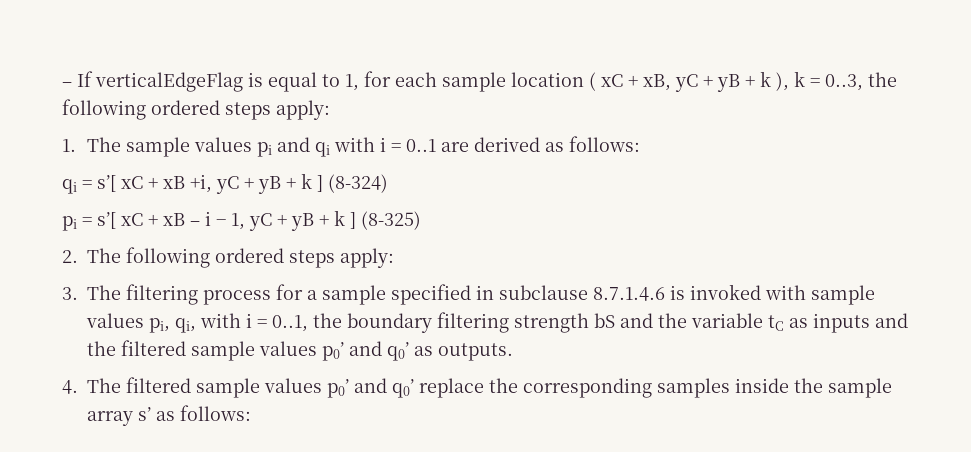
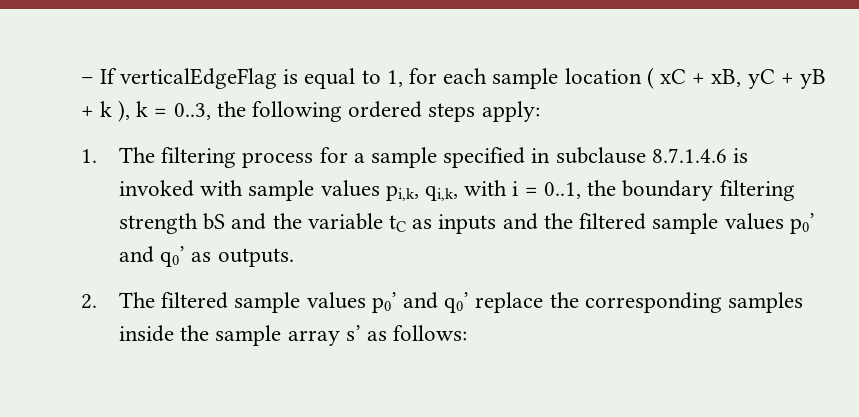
- 1. The sample values pi and qi with i = 0..1 are derived as follows:
- qi = s’[ xC + xB +i, yC + yB + k ] (8-324)
- pi = s’[ xC + xB – i − 1, yC + yB + k ] (8-325)
- 2. The following ordered steps apply:
- 3. The filtering process for a sample specified in subclause 8.7.1.4.6 is invoked with sample values pi, qi, with i = 0..1, the boundary filtering strength bS and the variable tC as inputs and the filtered sample values p0’ and q0’ as outputs.
+ 1. The filtering process for a sample specified in subclause 8.7.1.4.6 is invoked with sample values pi,k, qi,k, with i = 0..1, the boundary filtering strength bS and the variable tC as inputs and the filtered sample values p0’ and q0’ as outputs.
- 4. The filtered sample values p0’ and q0’ replace the corresponding samples inside the sample array s’ as follows:
+ 2. The filtered sample values p0’ and q0’ replace the corresponding samples inside the sample array s’ as follows:

